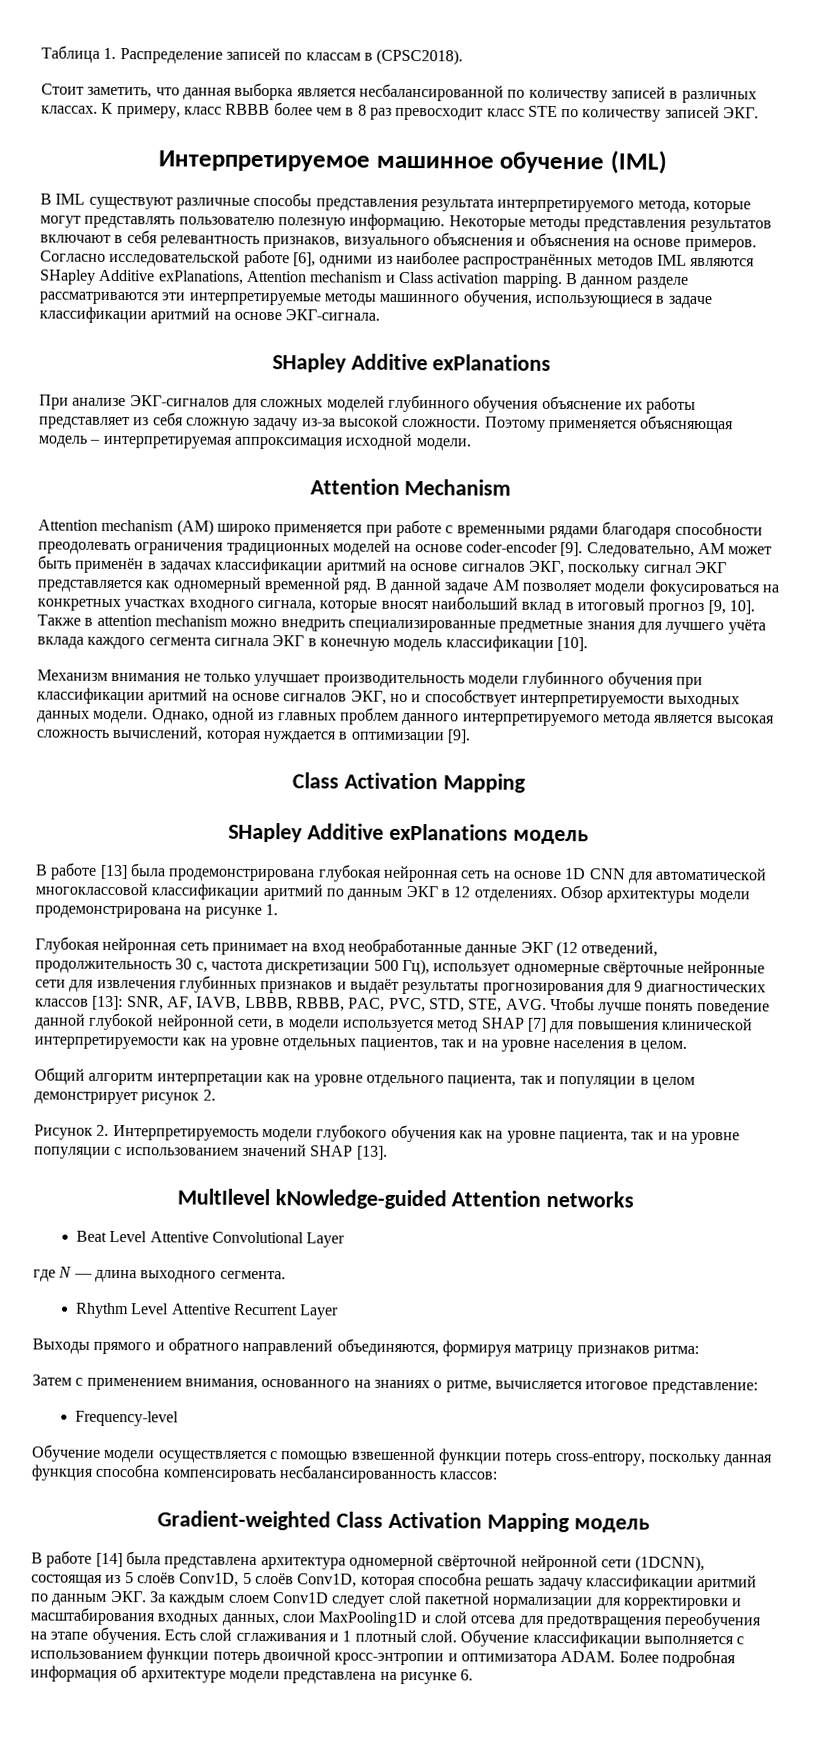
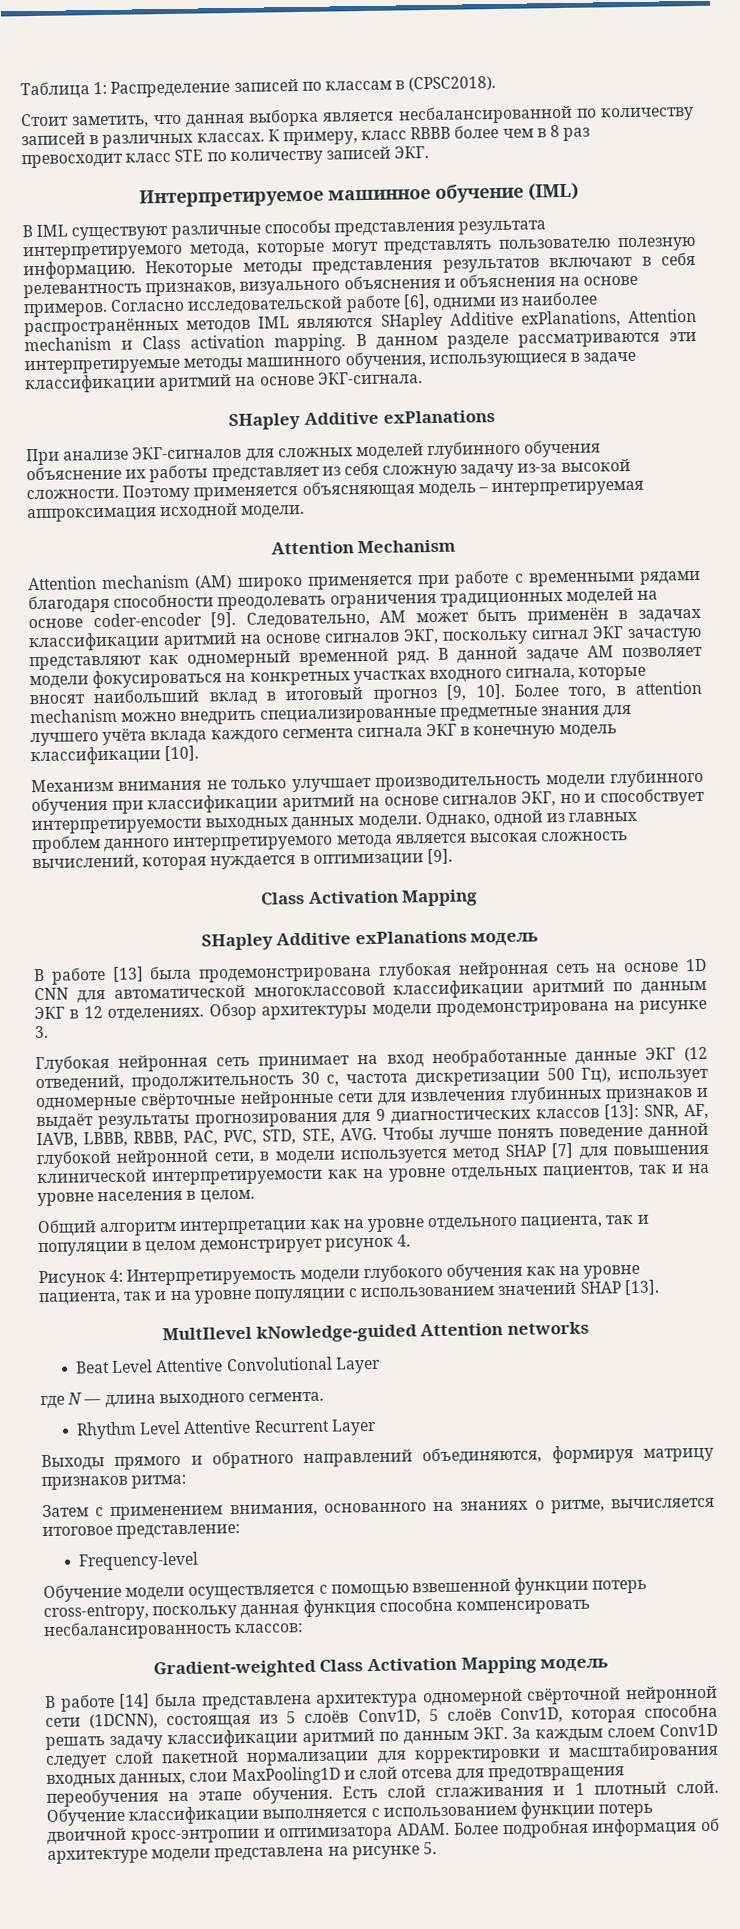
- Таблица 1. Распределение записей по классам в (CPSC2018).
+ Таблица 1: Распределение записей по классам в (CPSC2018).
- Следовательно, AM может быть применён в задачах классификации аритмий на основе сигналов ЭКГ, поскольку сигнал ЭКГ представляется как одномерный временной ряд.
+ Следовательно, AM может быть применён в задачах классификации аритмий на основе сигналов ЭКГ, поскольку сигнал ЭКГ зачастую представляют как одномерный временной ряд.
- Также в attention mechanism можно внедрить специализированные предметные знания для лучшего учёта вклада каждого сегмента сигнала ЭКГ в конечную модель классификации [10].
+ Более того, в attention mechanism можно внедрить специализированные предметные знания для лучшего учёта вклада каждого сегмента сигнала ЭКГ в конечную модель классификации [10].
- Обзор архитектуры модели продемонстрирована на рисунке 1.
+ Обзор архитектуры модели продемонстрирована на рисунке 3.
- Общий алгоритм интерпретации как на уровне отдельного пациента, так и популяции в целом демонстрирует рисунок 2.
+ Общий алгоритм интерпретации как на уровне отдельного пациента, так и популяции в целом демонстрирует рисунок 4.
- Рисунок 2. Интерпретируемость модели глубокого обучения как на уровне пациента, так и на уровне популяции с использованием значений SHAP [13].
+ Рисунок 4: Интерпретируемость модели глубокого обучения как на уровне пациента, так и на уровне популяции с использованием значений SHAP [13].
- Более подробная информация об архитектуре модели представлена на рисунке 6.
+ Более подробная информация об архитектуре модели представлена на рисунке 5.

